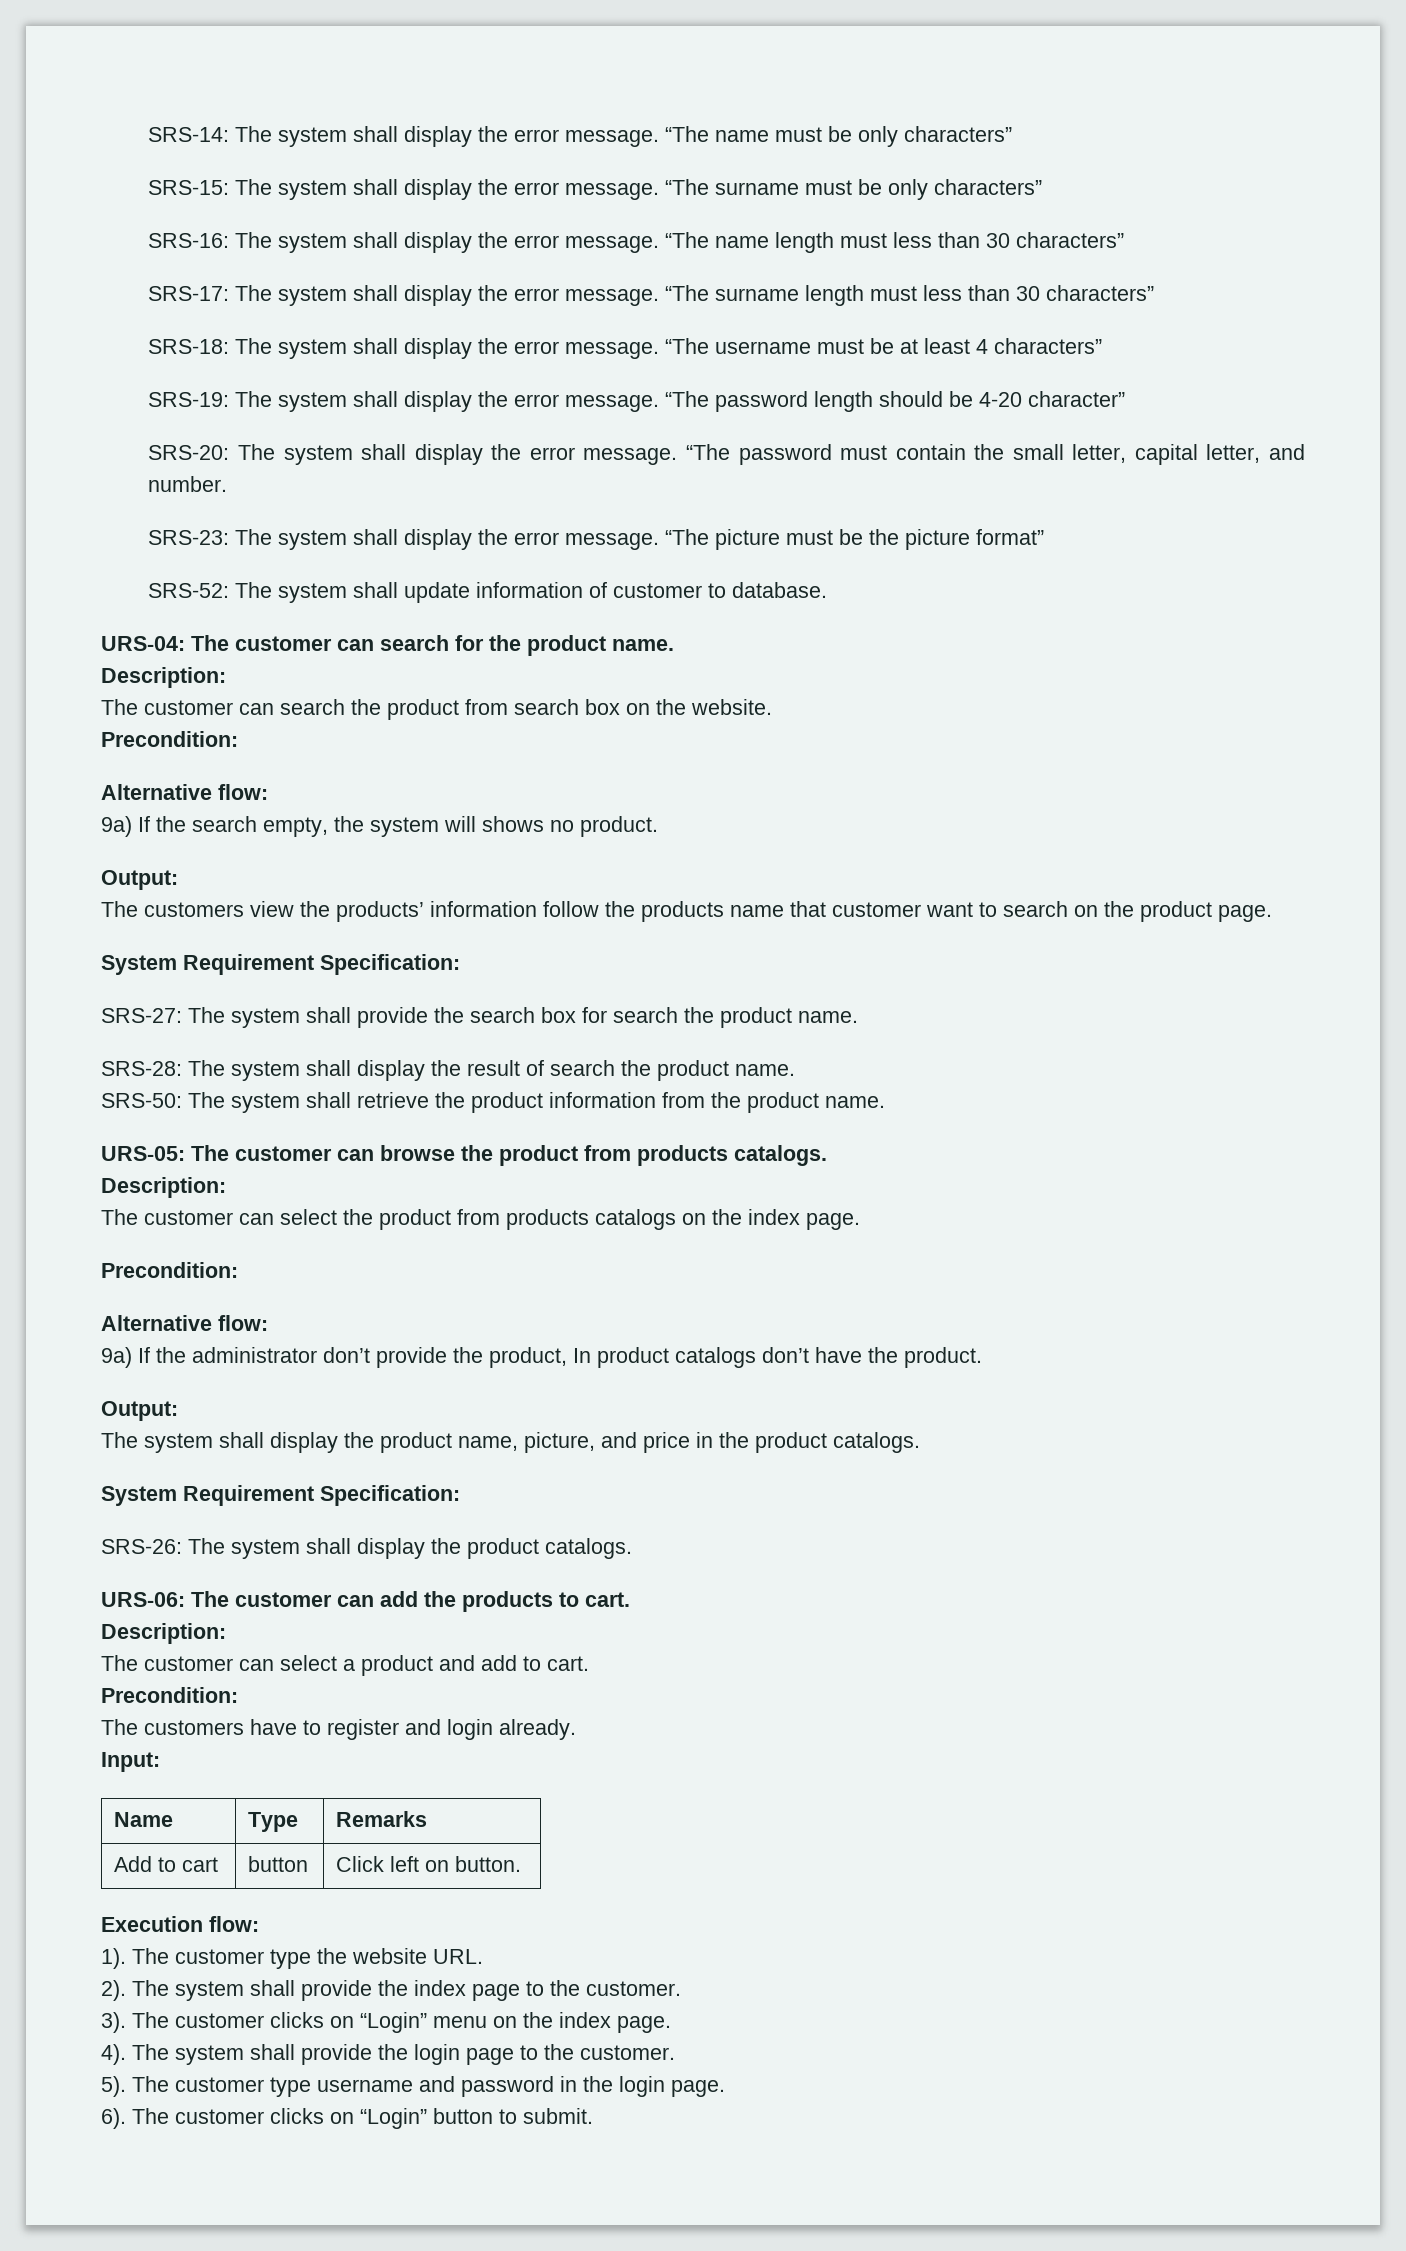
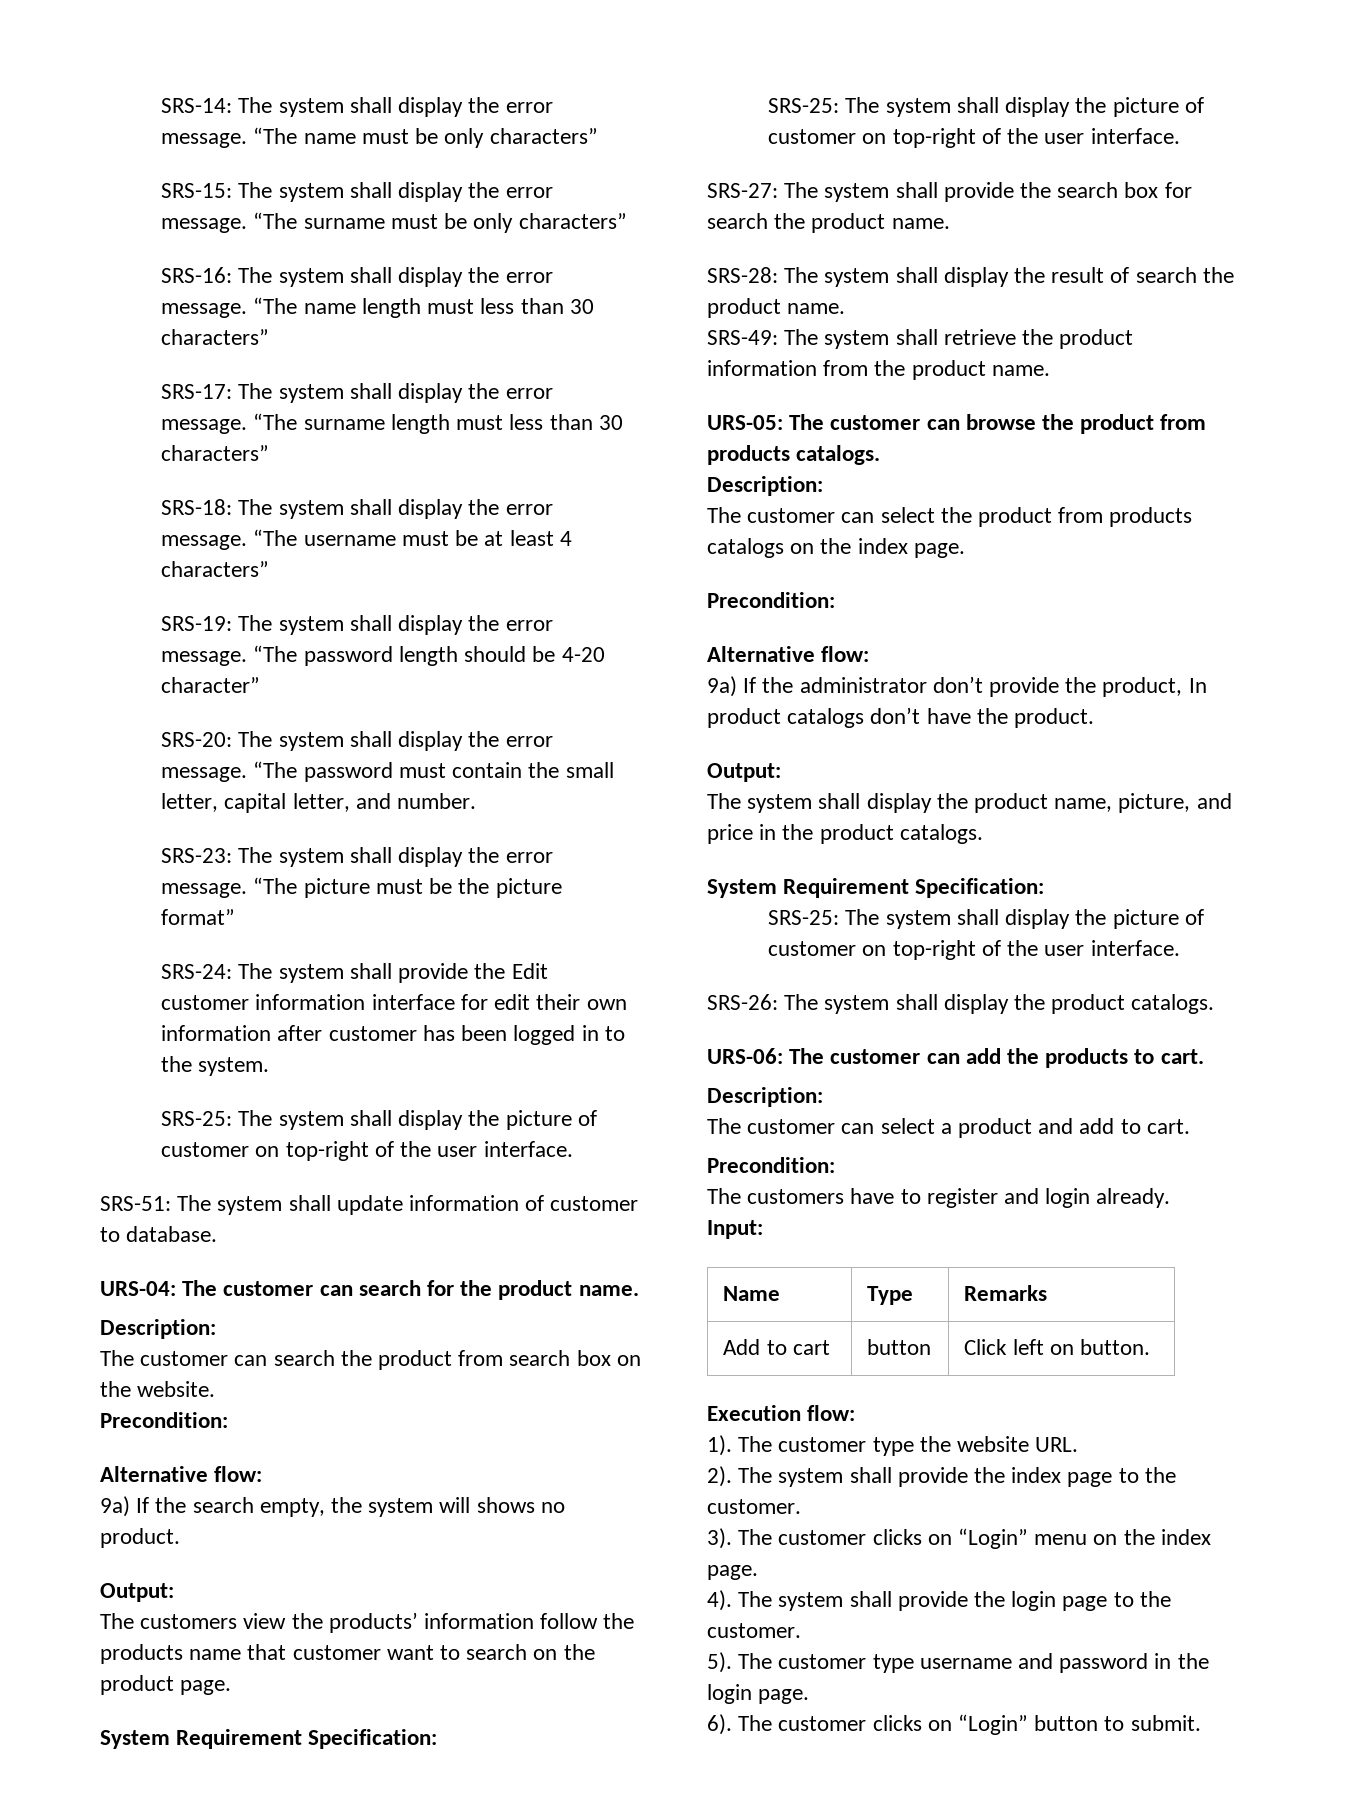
- SRS-52: The system shall update information of customer to database.
+ SRS-24: The system shall provide the Edit customer information interface for edit their own information after customer has been logged in to the system.
+ SRS-25: The system shall display the picture of customer on top-right of the user interface.
+ SRS-51: The system shall update information of customer to database.
  The customers view the products’ information follow the products name that customer want to search on the product page.
  System Requirement Specification:
+ SRS-25: The system shall display the picture of customer on top-right of the user interface.
- SRS-50: The system shall retrieve the product information from the product name.
+ SRS-49: The system shall retrieve the product information from the product name.
  The system shall display the product name, picture, and price in the product catalogs.
  System Requirement Specification:
+ SRS-25: The system shall display the picture of customer on top-right of the user interface.

